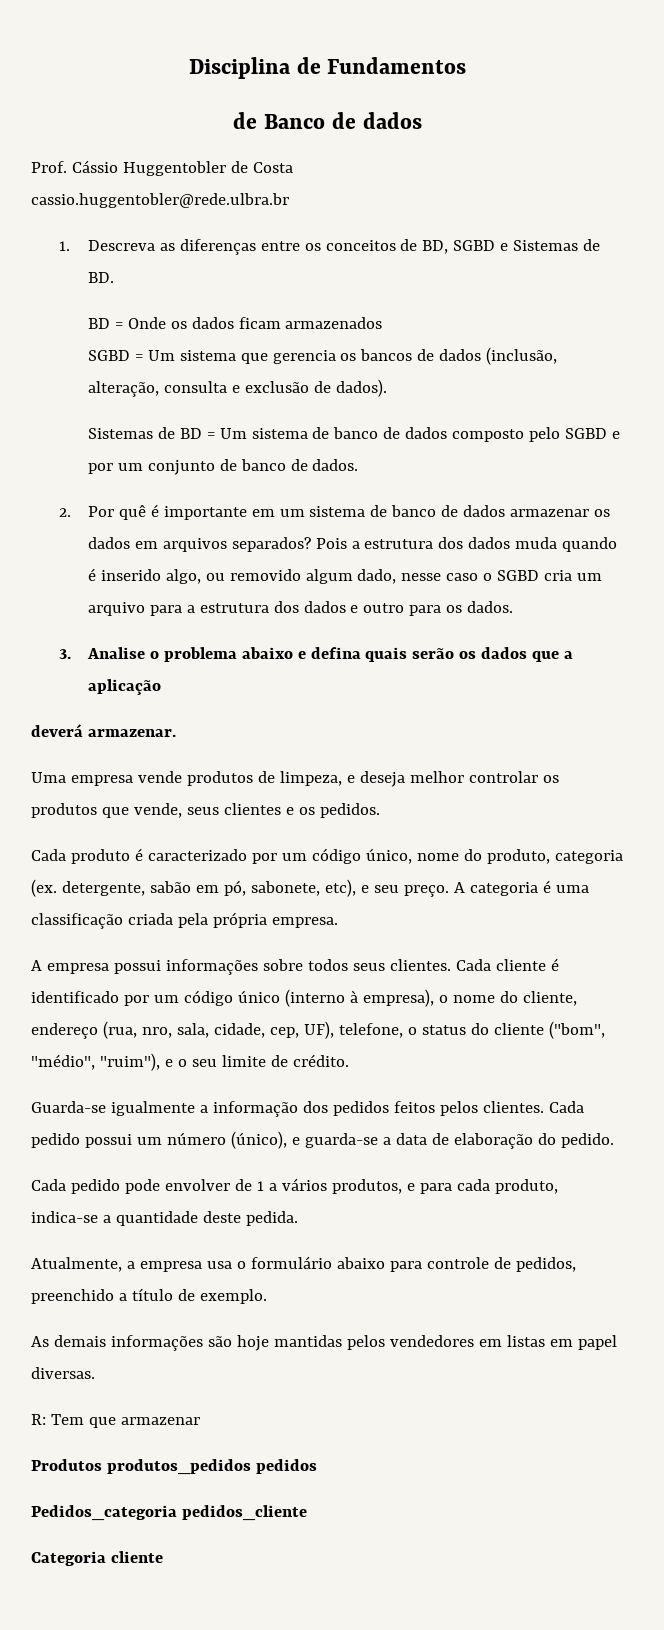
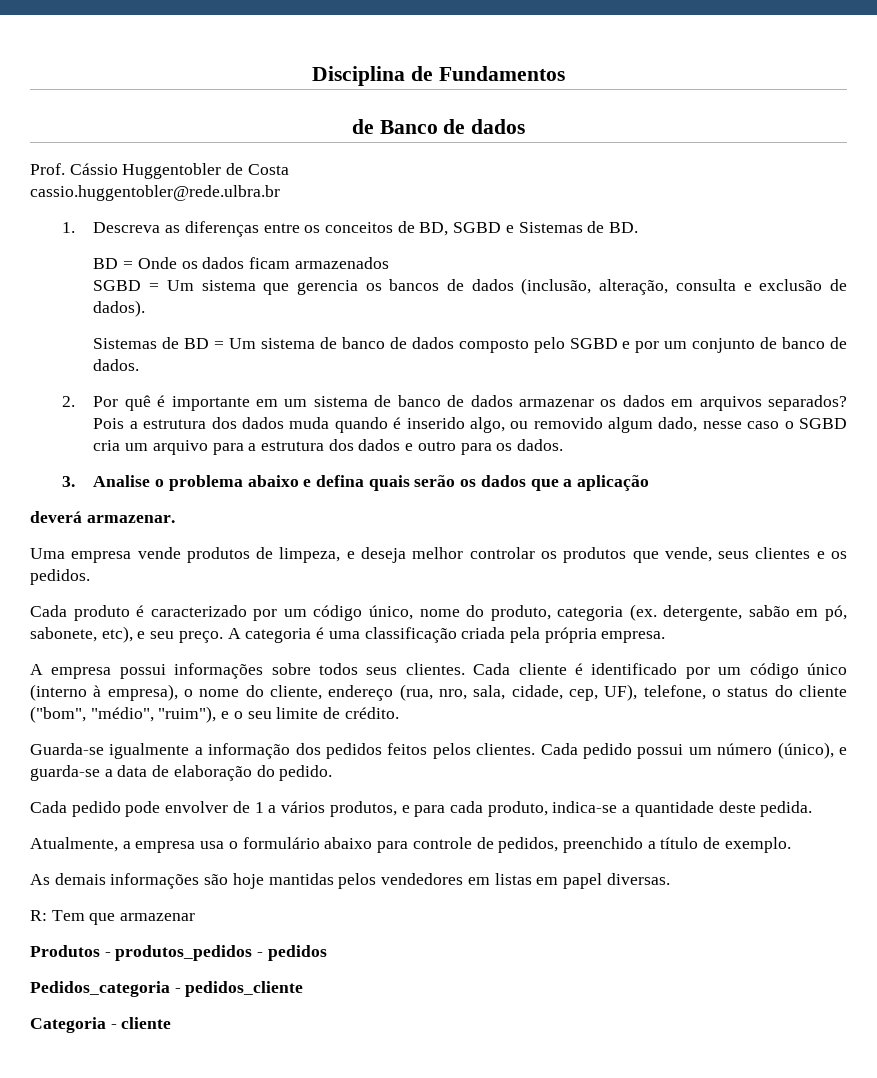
- Produtos produtos_pedidos pedidos
+ Produtos - produtos_pedidos - pedidos
- Pedidos_categoria pedidos_cliente
+ Pedidos_categoria - pedidos_cliente
- Categoria cliente
+ Categoria - cliente

